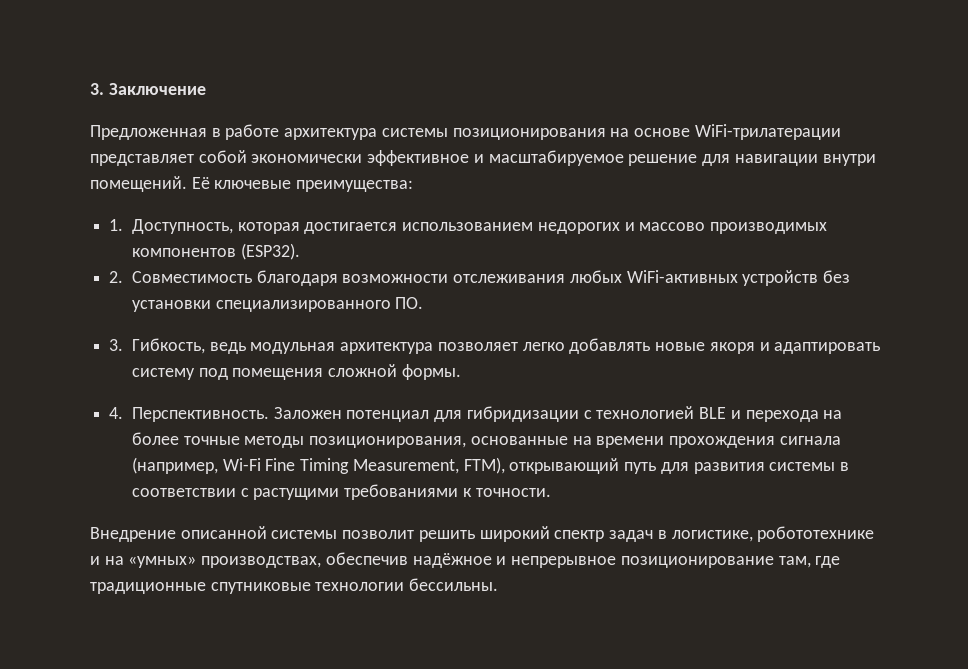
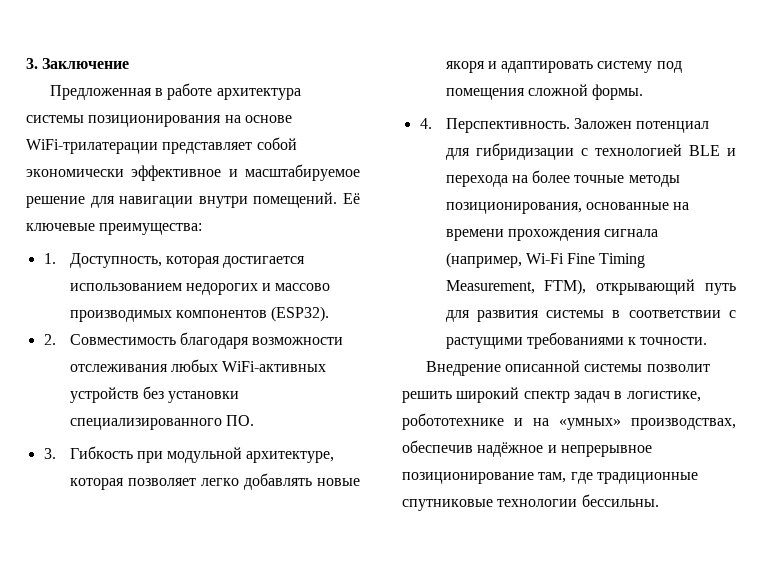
- 3. Гибкость, ведь модульная архитектура позволяет легко добавлять новые якоря и адаптировать систему под помещения сложной формы.
+ 3. Гибкость при модульной архитектуре, которая позволяет легко добавлять новые якоря и адаптировать систему под помещения сложной формы.

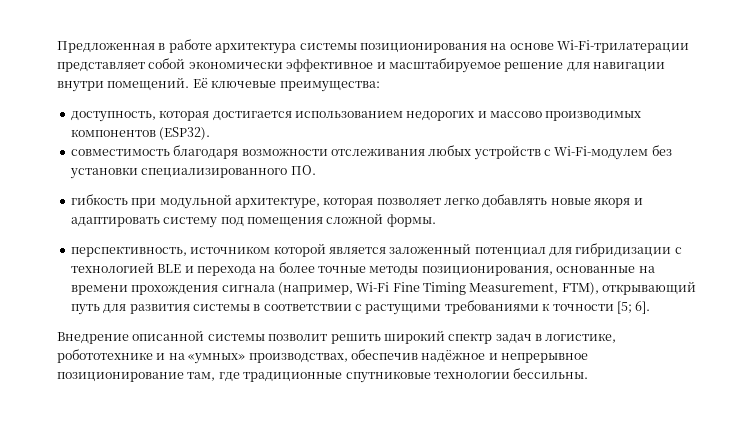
- 3. Заключение
- Предложенная в работе архитектура системы позиционирования на основе WiFi-трилатерации представляет собой экономически эффективное и масштабируемое решение для навигации внутри помещений.
+ Предложенная в работе архитектура системы позиционирования на основе Wi-Fi-трилатерации представляет собой экономически эффективное и масштабируемое решение для навигации внутри помещений.
- 1. Доступность, которая достигается использованием недорогих и массово производимых компонентов (ESP32).
+ доступность, которая достигается использованием недорогих и массово производимых компонентов (ESP32).
- 2. Совместимость благодаря возможности отслеживания любых WiFi-активных устройств без установки специализированного ПО.
+ совместимость благодаря возможности отслеживания любых устройств с Wi-Fi-модулем без установки специализированного ПО.
- 3. Гибкость при модульной архитектуре, которая позволяет легко добавлять новые якоря и адаптировать систему под помещения сложной формы.
+ гибкость при модульной архитектуре, которая позволяет легко добавлять новые якоря и адаптировать систему под помещения сложной формы.
- 4. Перспективность. Заложен потенциал для гибридизации с технологией BLE и перехода на более точные методы позиционирования, основанные на времени прохождения сигнала (например, Wi-Fi Fine Timing Measurement, FTM), открывающий путь для развития системы в соответствии с растущими требованиями к точности.
+ перспективность, источником которой является заложенный потенциал для гибридизации с технологией BLE и перехода на более точные методы позиционирования, основанные на времени прохождения сигнала (например, Wi-Fi Fine Timing Measurement, FTM), открывающий путь для развития системы в соответствии с растущими требованиями к точности [5; 6].

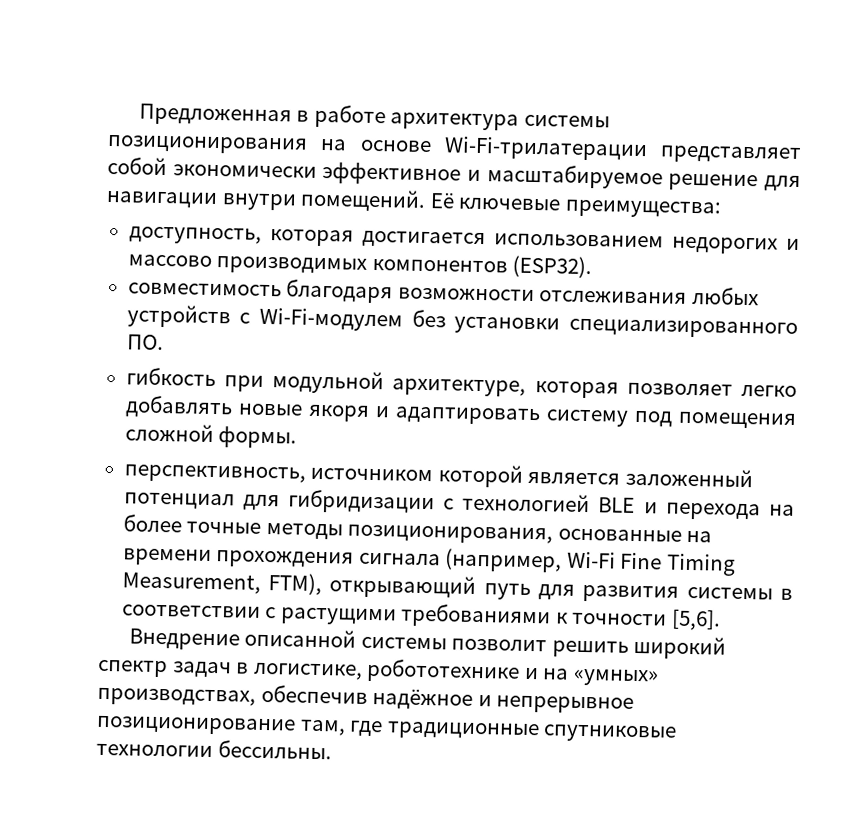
- перспективность, источником которой является заложенный потенциал для гибридизации с технологией BLE и перехода на более точные методы позиционирования, основанные на времени прохождения сигнала (например, Wi-Fi Fine Timing Measurement, FTM), открывающий путь для развития системы в соответствии с растущими требованиями к точности [5; 6].
+ перспективность, источником которой является заложенный потенциал для гибридизации с технологией BLE и перехода на более точные методы позиционирования, основанные на времени прохождения сигнала (например, Wi-Fi Fine Timing Measurement, FTM), открывающий путь для развития системы в соответствии с растущими требованиями к точности [5,6].

